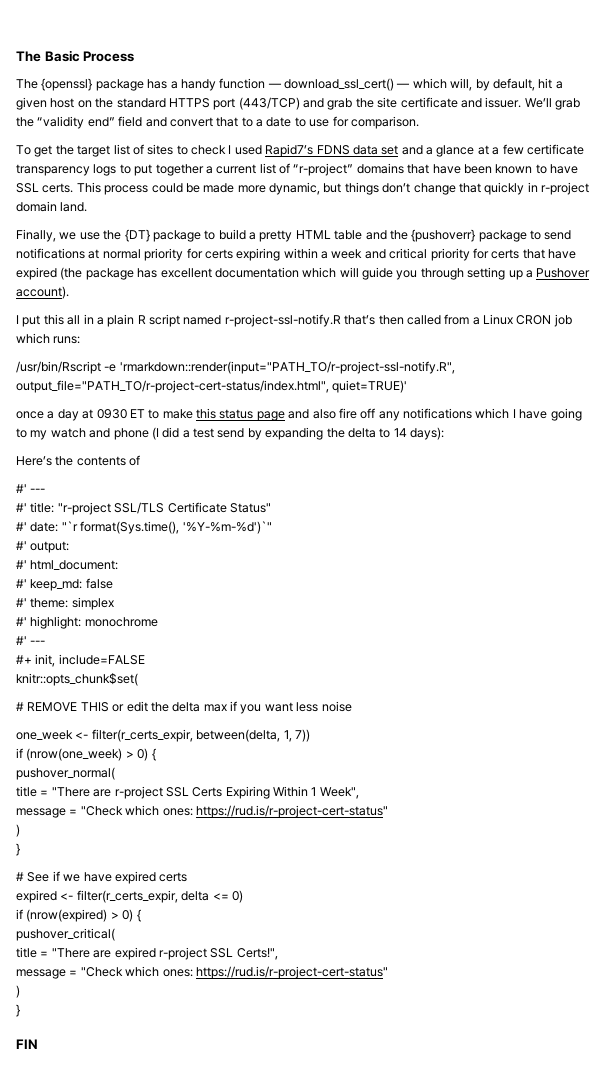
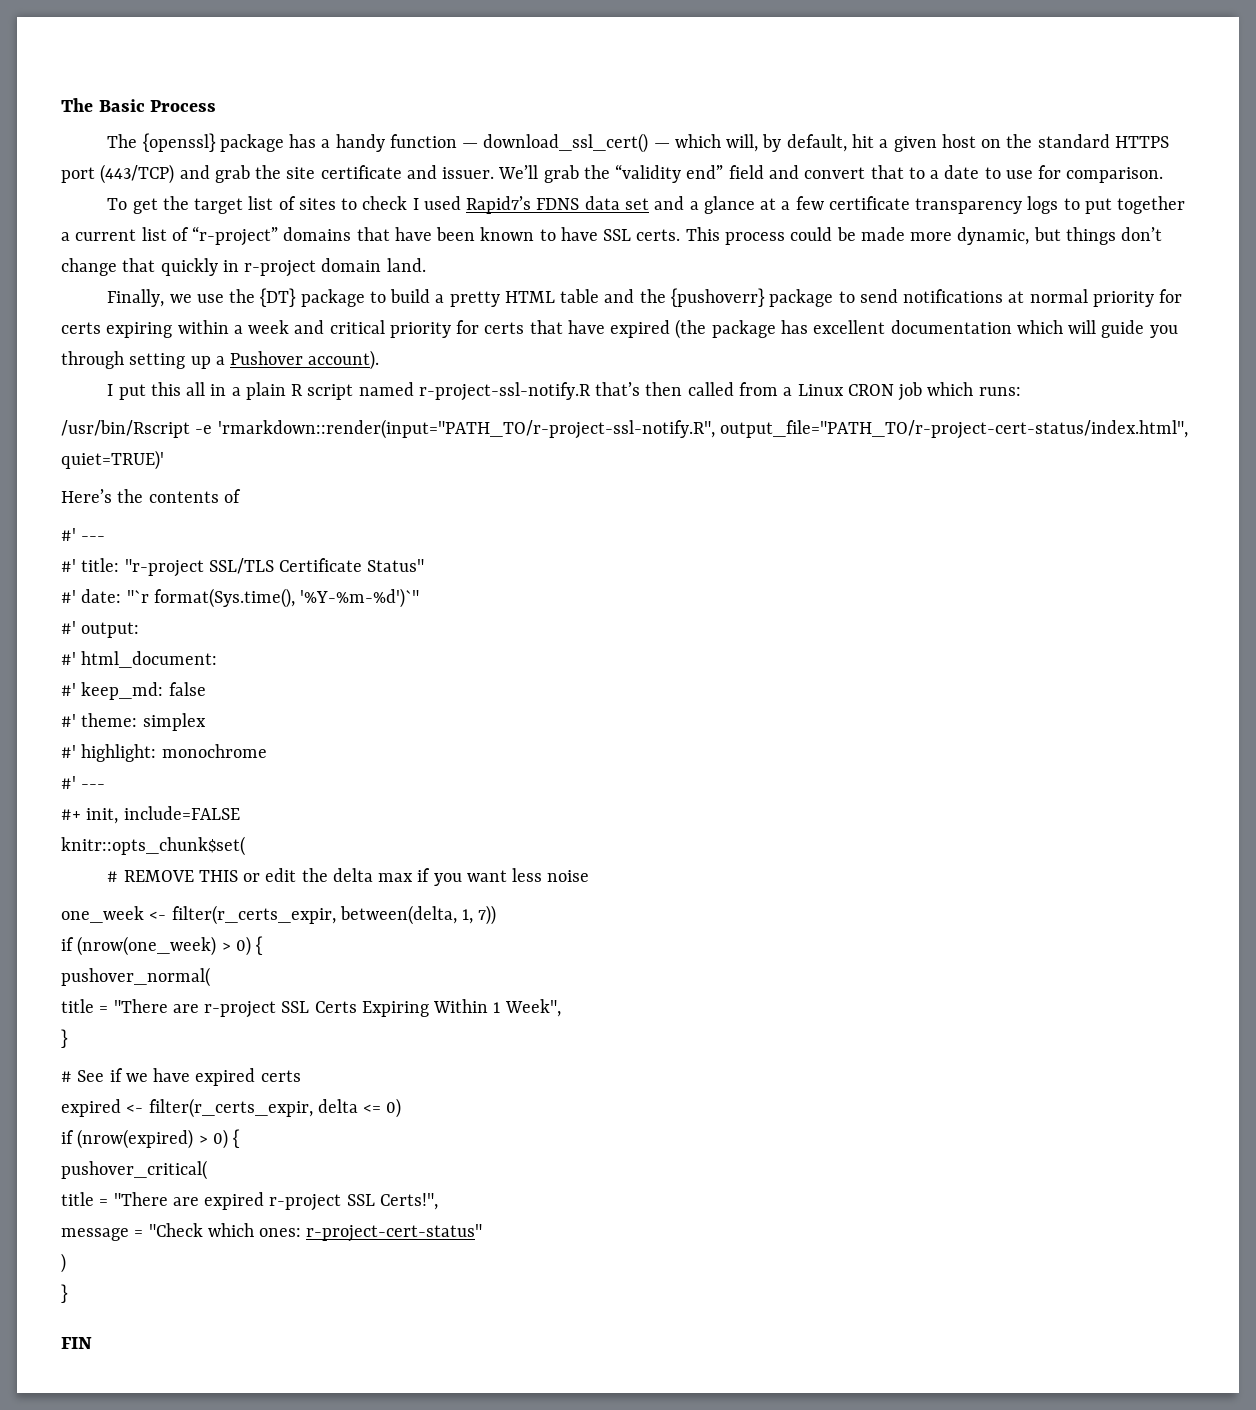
- once a day at 0930 ET to make this status page and also fire off any notifications which I have going to my watch and phone (I did a test send by expanding the delta to 14 days):
  title = "There are r-project SSL Certs Expiring Within 1 Week",
- message = "Check which ones: https://rud.is/r-project-cert-status"
- )
  title = "There are expired r-project SSL Certs!",
- message = "Check which ones: https://rud.is/r-project-cert-status"
+ message = "Check which ones: r-project-cert-status"

